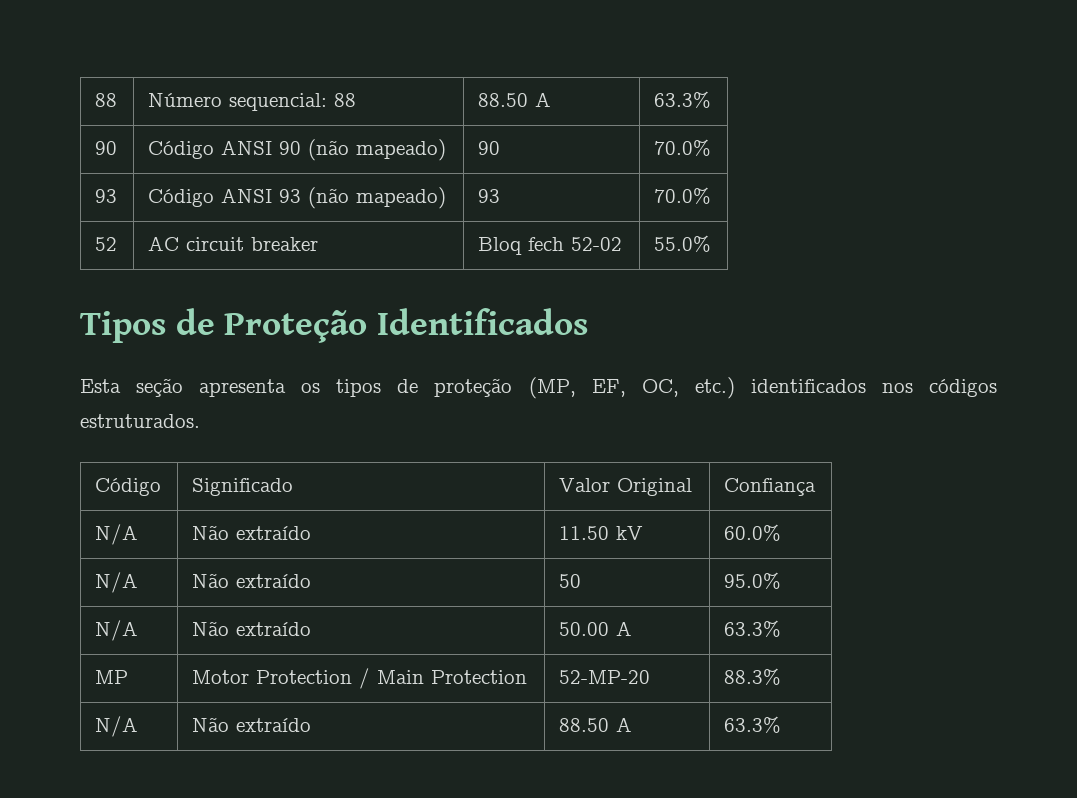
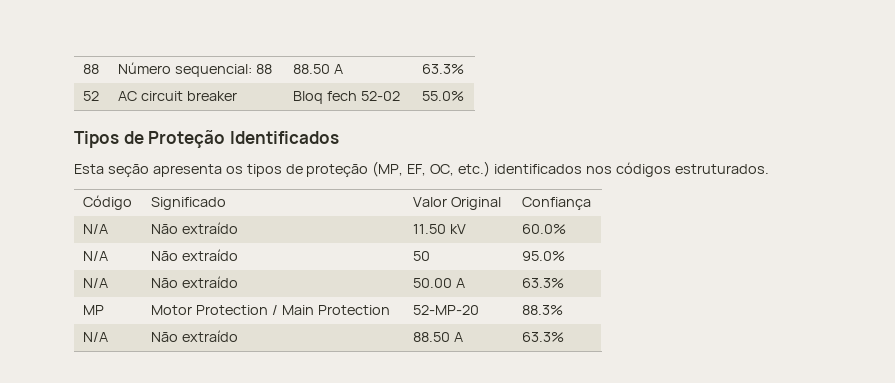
- 90 | Código ANSI 90 (não mapeado) | 90 | 70.0%
- 93 | Código ANSI 93 (não mapeado) | 93 | 70.0%

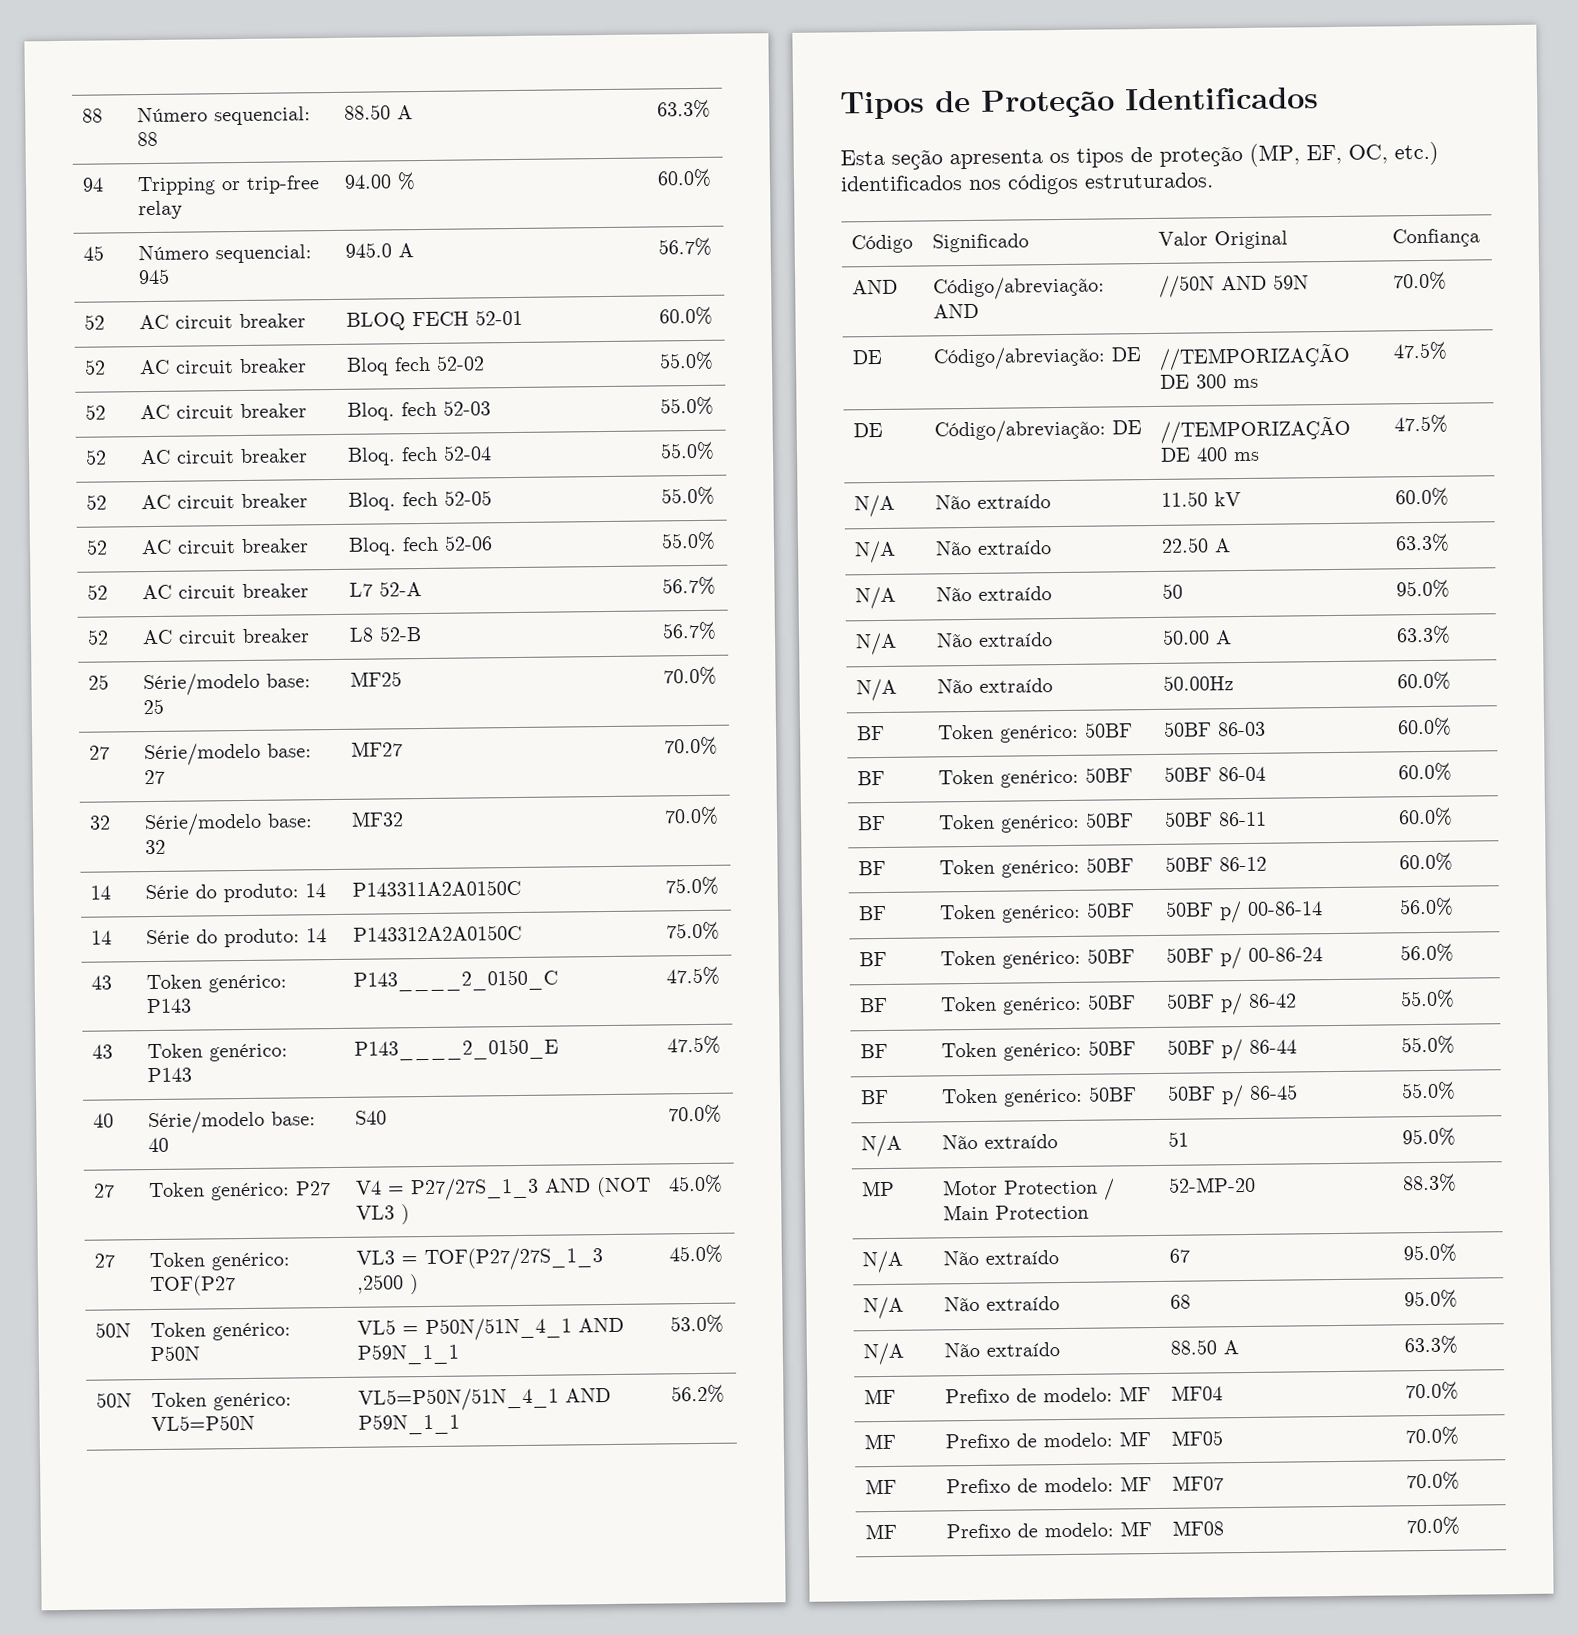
+ 94 | Tripping or trip-free relay | 94.00 % | 60.0%
+ 45 | Número sequencial: 945 | 945.0 A | 56.7%
+ 52 | AC circuit breaker | BLOQ FECH 52-01 | 60.0%
+ 52 | AC circuit breaker | Bloq. fech 52-03 | 55.0%
+ 52 | AC circuit breaker | Bloq. fech 52-04 | 55.0%
+ 52 | AC circuit breaker | Bloq. fech 52-05 | 55.0%
+ 52 | AC circuit breaker | Bloq. fech 52-06 | 55.0%
+ 52 | AC circuit breaker | L7 52-A | 56.7%
+ 52 | AC circuit breaker | L8 52-B | 56.7%
+ 25 | Série/modelo base: 25 | MF25 | 70.0%
+ 27 | Série/modelo base: 27 | MF27 | 70.0%
+ 32 | Série/modelo base: 32 | MF32 | 70.0%
+ 14 | Série do produto: 14 | P143311A2A0150C | 75.0%
+ 14 | Série do produto: 14 | P143312A2A0150C | 75.0%
+ 43 | Token genérico: P143 | P143____2_0150_C | 47.5%
+ 43 | Token genérico: P143 | P143____2_0150_E | 47.5%
+ 40 | Série/modelo base: 40 | S40 | 70.0%
+ 27 | Token genérico: P27 | V4 = P27/27S_1_3 AND (NOT VL3 ) | 45.0%
+ 27 | Token genérico: TOF(P27 | VL3 = TOF(P27/27S_1_3 ,2500 ) | 45.0%
+ 50N | Token genérico: P50N | VL5 = P50N/51N_4_1 AND P59N_1_1 | 53.0%
+ 50N | Token genérico: VL5=P50N | VL5=P50N/51N_4_1 AND P59N_1_1 | 56.2%
+ AND | Código/abreviação: AND | //50N AND 59N | 70.0%
+ DE | Código/abreviação: DE | //TEMPORIZAÇÃO DE 300 ms | 47.5%
+ DE | Código/abreviação: DE | //TEMPORIZAÇÃO DE 400 ms | 47.5%
+ N/A | Não extraído | 22.50 A | 63.3%
+ N/A | Não extraído | 50.00Hz | 60.0%
+ BF | Token genérico: 50BF | 50BF 86-03 | 60.0%
+ BF | Token genérico: 50BF | 50BF 86-04 | 60.0%
+ BF | Token genérico: 50BF | 50BF 86-11 | 60.0%
+ BF | Token genérico: 50BF | 50BF 86-12 | 60.0%
+ BF | Token genérico: 50BF | 50BF p/ 00-86-14 | 56.0%
+ BF | Token genérico: 50BF | 50BF p/ 00-86-24 | 56.0%
+ BF | Token genérico: 50BF | 50BF p/ 86-42 | 55.0%
+ BF | Token genérico: 50BF | 50BF p/ 86-44 | 55.0%
+ BF | Token genérico: 50BF | 50BF p/ 86-45 | 55.0%
+ N/A | Não extraído | 51 | 95.0%
+ N/A | Não extraído | 67 | 95.0%
+ N/A | Não extraído | 68 | 95.0%
+ MF | Prefixo de modelo: MF | MF04 | 70.0%
+ MF | Prefixo de modelo: MF | MF05 | 70.0%
+ MF | Prefixo de modelo: MF | MF07 | 70.0%
+ MF | Prefixo de modelo: MF | MF08 | 70.0%

